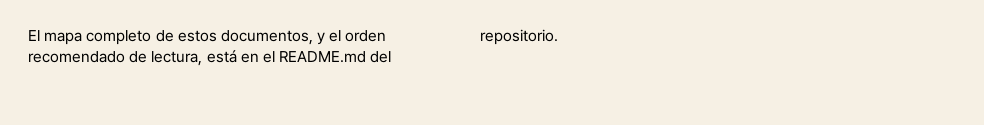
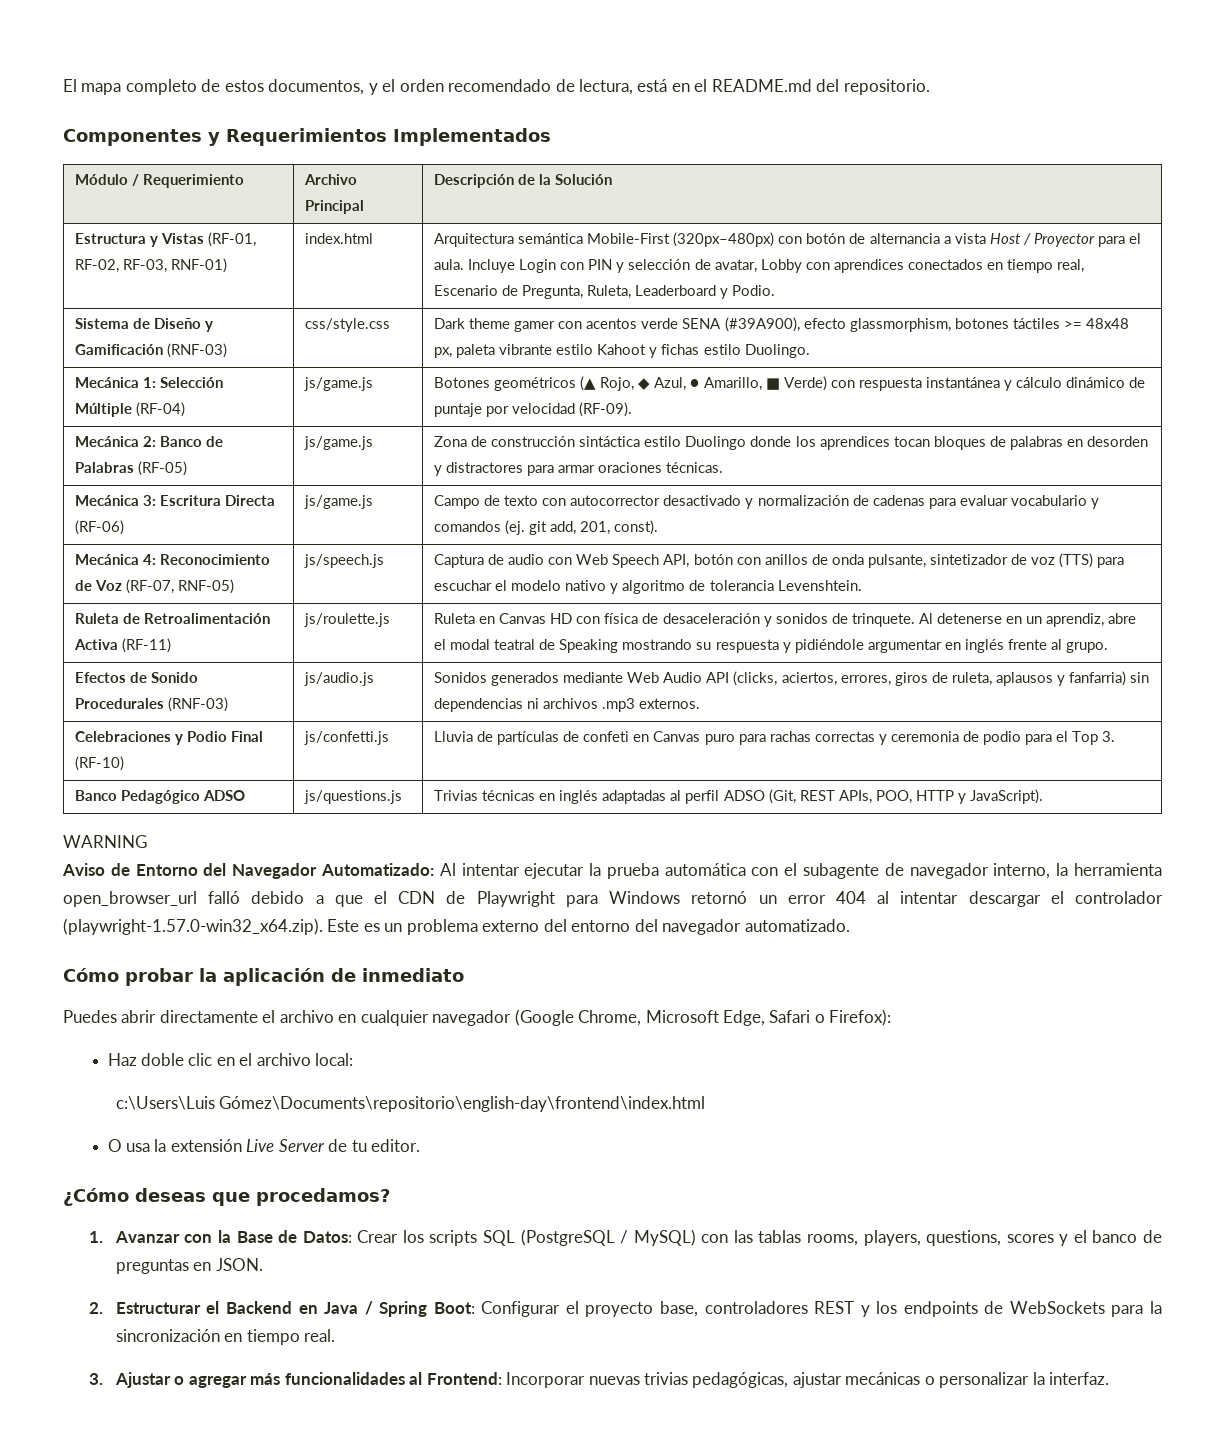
+ Componentes y Requerimientos Implementados
+ Módulo / Requerimiento | Archivo Principal | Descripción de la Solución
+ Estructura y Vistas (RF-01, RF-02, RF-03, RNF-01) | index.html | Arquitectura semántica Mobile-First (320px–480px) con botón de alternancia a vista Host / Proyector para el aula. Incluye Login con PIN y selección de avatar, Lobby con aprendices conectados en tiempo real, Escenario de Pregunta, Ruleta, Leaderboard y Podio.
+ Sistema de Diseño y Gamificación (RNF-03) | css/style.css | Dark theme gamer con acentos verde SENA (#39A900), efecto glassmorphism, botones táctiles >= 48x48 px, paleta vibrante estilo Kahoot y fichas estilo Duolingo.
+ Mecánica 1: Selección Múltiple (RF-04) | js/game.js | Botones geométricos (▲ Rojo, ◆ Azul, ● Amarillo, ■ Verde) con respuesta instantánea y cálculo dinámico de puntaje por velocidad (RF-09).
+ Mecánica 2: Banco de Palabras (RF-05) | js/game.js | Zona de construcción sintáctica estilo Duolingo donde los aprendices tocan bloques de palabras en desorden y distractores para armar oraciones técnicas.
+ Mecánica 3: Escritura Directa (RF-06) | js/game.js | Campo de texto con autocorrector desactivado y normalización de cadenas para evaluar vocabulario y comandos (ej. git add, 201, const).
+ Mecánica 4: Reconocimiento de Voz (RF-07, RNF-05) | js/speech.js | Captura de audio con Web Speech API, botón con anillos de onda pulsante, sintetizador de voz (TTS) para escuchar el modelo nativo y algoritmo de tolerancia Levenshtein.
+ Ruleta de Retroalimentación Activa (RF-11) | js/roulette.js | Ruleta en Canvas HD con física de desaceleración y sonidos de trinquete. Al detenerse en un aprendiz, abre el modal teatral de Speaking mostrando su respuesta y pidiéndole argumentar en inglés frente al grupo.
+ Efectos de Sonido Procedurales (RNF-03) | js/audio.js | Sonidos generados mediante Web Audio API (clicks, aciertos, errores, giros de ruleta, aplausos y fanfarria) sin dependencias ni archivos .mp3 externos.
+ Celebraciones y Podio Final (RF-10) | js/confetti.js | Lluvia de partículas de confeti en Canvas puro para rachas correctas y ceremonia de podio para el Top 3.
+ Banco Pedagógico ADSO | js/questions.js | Trivias técnicas en inglés adaptadas al perfil ADSO (Git, REST APIs, POO, HTTP y JavaScript).
+ WARNING
+ Aviso de Entorno del Navegador Automatizado: Al intentar ejecutar la prueba automática con el subagente de navegador interno, la herramienta open_browser_url falló debido a que el CDN de Playwright para Windows retornó un error 404 al intentar descargar el controlador (playwright-1.57.0-win32_x64.zip). Este es un problema externo del entorno del navegador automatizado.
+ Cómo probar la aplicación de inmediato
+ Puedes abrir directamente el archivo en cualquier navegador (Google Chrome, Microsoft Edge, Safari o Firefox):
+ Haz doble clic en el archivo local:
+ c:\Users\Luis Gómez\Documents\repositorio\english-day\frontend\index.html
+ O usa la extensión Live Server de tu editor.
+ ¿Cómo deseas que procedamos?
+ 1. Avanzar con la Base de Datos: Crear los scripts SQL (PostgreSQL / MySQL) con las tablas rooms, players, questions, scores y el banco de preguntas en JSON.
+ 2. Estructurar el Backend en Java / Spring Boot: Configurar el proyecto base, controladores REST y los endpoints de WebSockets para la sincronización en tiempo real.
+ 3. Ajustar o agregar más funcionalidades al Frontend: Incorporar nuevas trivias pedagógicas, ajustar mecánicas o personalizar la interfaz.

